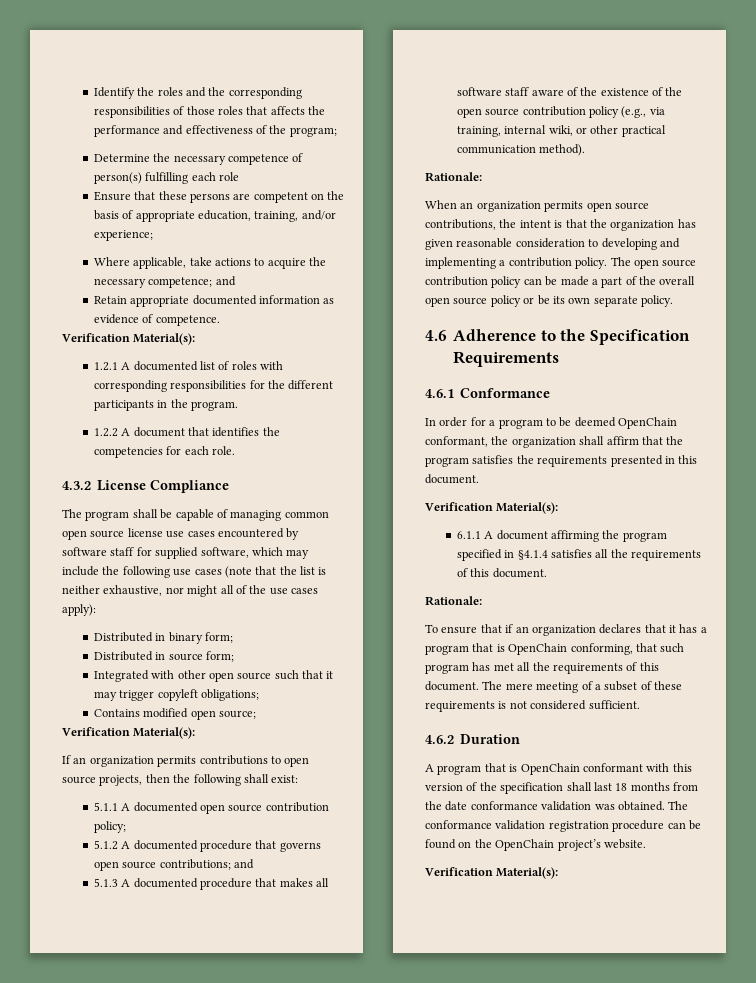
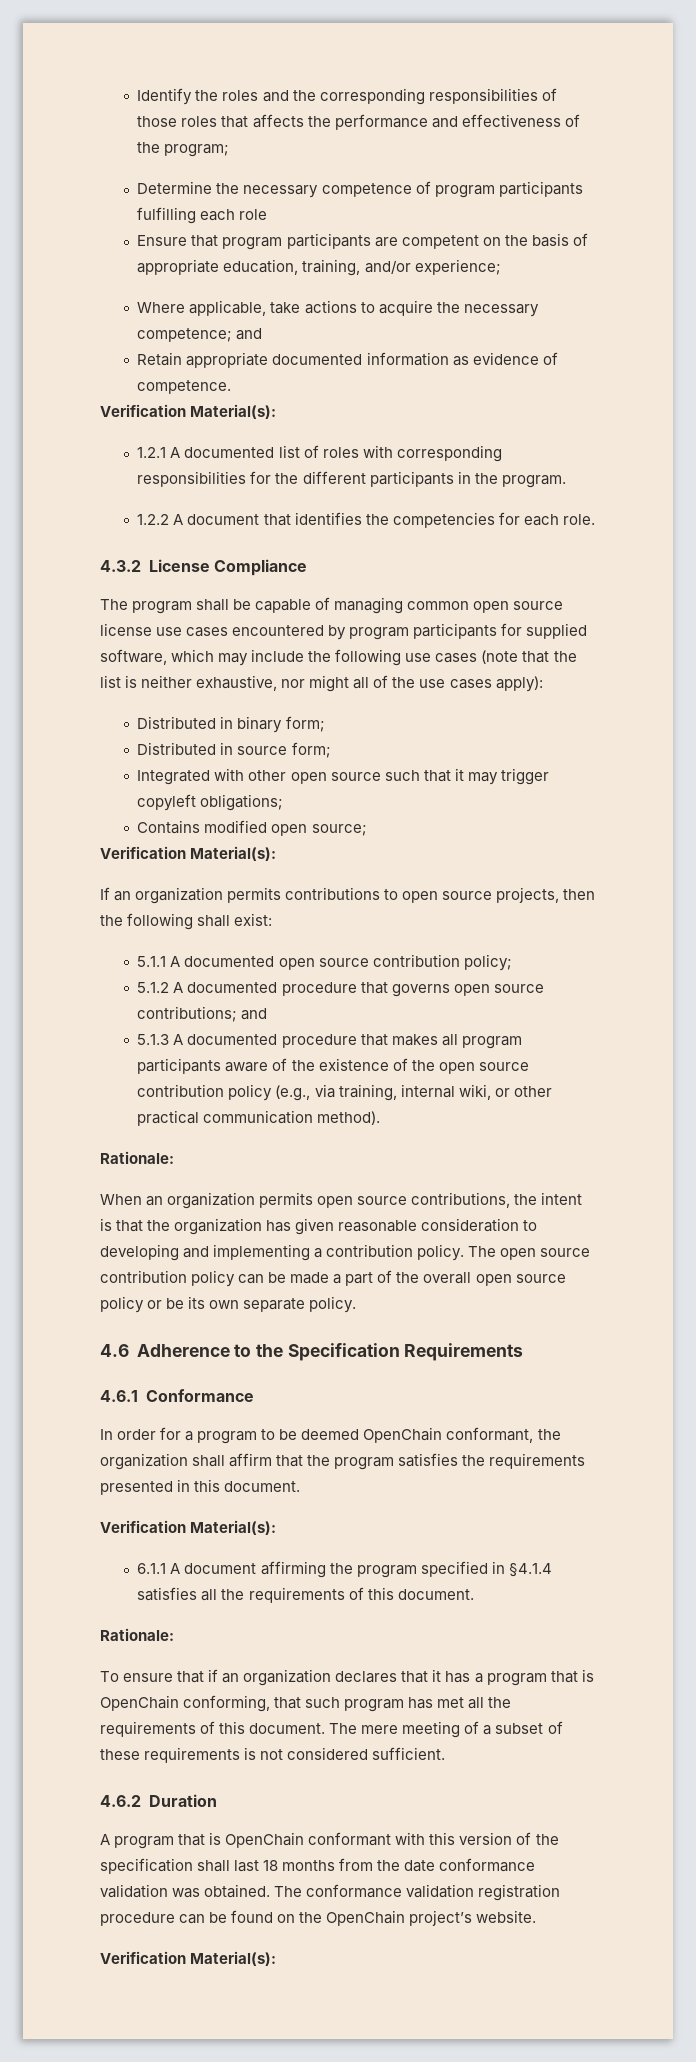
- Determine the necessary competence of person(s) fulfilling each role
+ Determine the necessary competence of program participants fulfilling each role
- Ensure that these persons are competent on the basis of appropriate education, training, and/or experience;
+ Ensure that program participants are competent on the basis of appropriate education, training, and/or experience;
- The program shall be capable of managing common open source license use cases encountered by software staff for supplied software, which may include the following use cases (note that the list is neither exhaustive, nor might all of the use cases apply):
+ The program shall be capable of managing common open source license use cases encountered by program participants for supplied software, which may include the following use cases (note that the list is neither exhaustive, nor might all of the use cases apply):
- 5.1.3 A documented procedure that makes all software staff aware of the existence of the open source contribution policy (e.g., via training, internal wiki, or other practical communication method).
+ 5.1.3 A documented procedure that makes all program participants aware of the existence of the open source contribution policy (e.g., via training, internal wiki, or other practical communication method).

